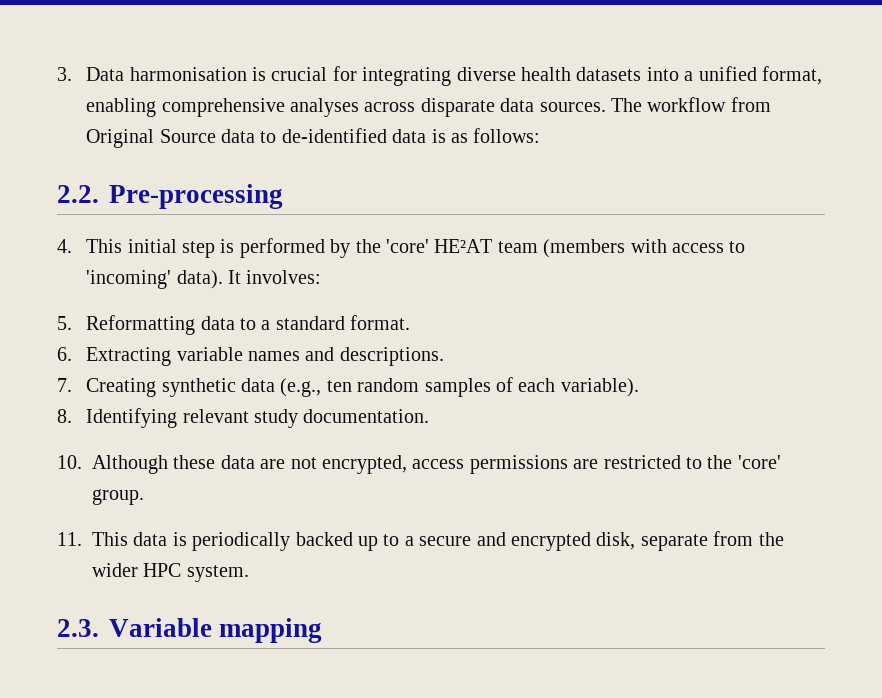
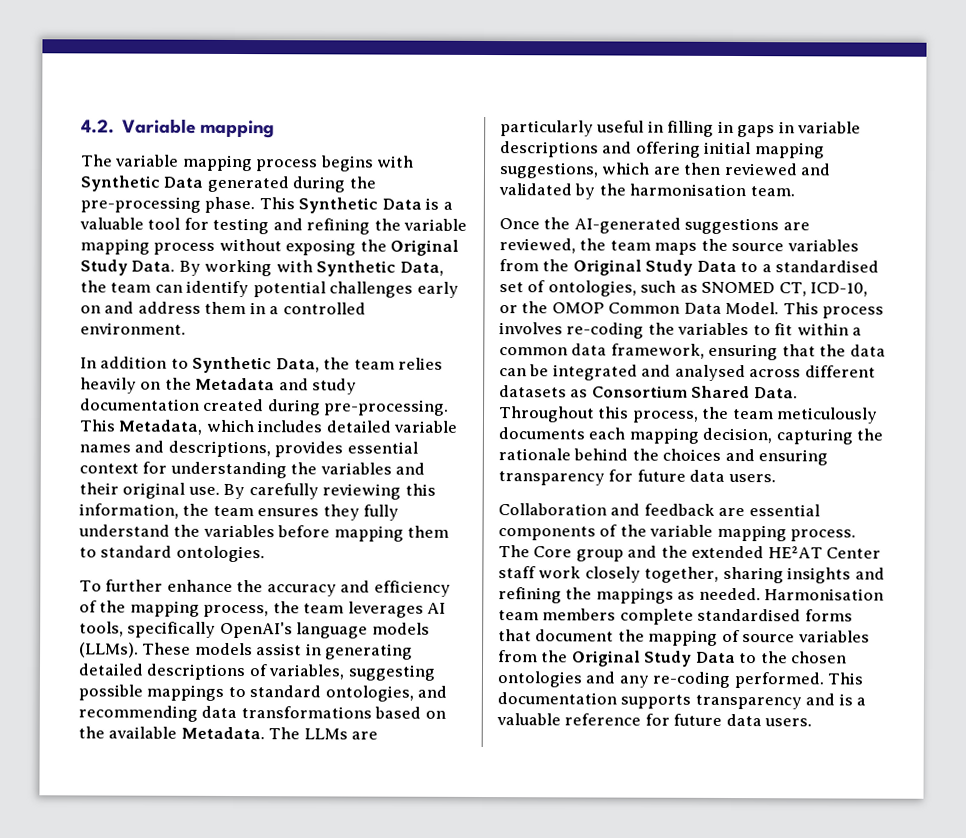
- 3. Data harmonisation is crucial for integrating diverse health datasets into a unified format, enabling comprehensive analyses across disparate data sources. The workflow from Original Source data to de-identified data is as follows:
- 2.2. Pre-processing
- 4. This initial step is performed by the 'core' HE²AT team (members with access to 'incoming' data). It involves:
- 5. Reformatting data to a standard format.
- 6. Extracting variable names and descriptions.
- 7. Creating synthetic data (e.g., ten random samples of each variable).
- 8. Identifying relevant study documentation.
- 10. Although these data are not encrypted, access permissions are restricted to the 'core' group.
- 11. This data is periodically backed up to a secure and encrypted disk, separate from the wider HPC system.
- 2.3. Variable mapping
+ 4.2. Variable mapping
+ The variable mapping process begins with Synthetic Data generated during the pre-processing phase. This Synthetic Data is a valuable tool for testing and refining the variable mapping process without exposing the Original Study Data. By working with Synthetic Data, the team can identify potential challenges early on and address them in a controlled environment.
+ In addition to Synthetic Data, the team relies heavily on the Metadata and study documentation created during pre-processing. This Metadata, which includes detailed variable names and descriptions, provides essential context for understanding the variables and their original use. By carefully reviewing this information, the team ensures they fully understand the variables before mapping them to standard ontologies.
+ To further enhance the accuracy and efficiency of the mapping process, the team leverages AI tools, specifically OpenAI's language models (LLMs). These models assist in generating detailed descriptions of variables, suggesting possible mappings to standard ontologies, and recommending data transformations based on the available Metadata. The LLMs are particularly useful in filling in gaps in variable descriptions and offering initial mapping suggestions, which are then reviewed and validated by the harmonisation team.
+ Once the AI-generated suggestions are reviewed, the team maps the source variables from the Original Study Data to a standardised set of ontologies, such as SNOMED CT, ICD-10, or the OMOP Common Data Model. This process involves re-coding the variables to fit within a common data framework, ensuring that the data can be integrated and analysed across different datasets as Consortium Shared Data. Throughout this process, the team meticulously documents each mapping decision, capturing the rationale behind the choices and ensuring transparency for future data users.
+ Collaboration and feedback are essential components of the variable mapping process. The Core group and the extended HE²AT Center staff work closely together, sharing insights and refining the mappings as needed. Harmonisation team members complete standardised forms that document the mapping of source variables from the Original Study Data to the chosen ontologies and any re-coding performed. This documentation supports transparency and is a valuable reference for future data users.

